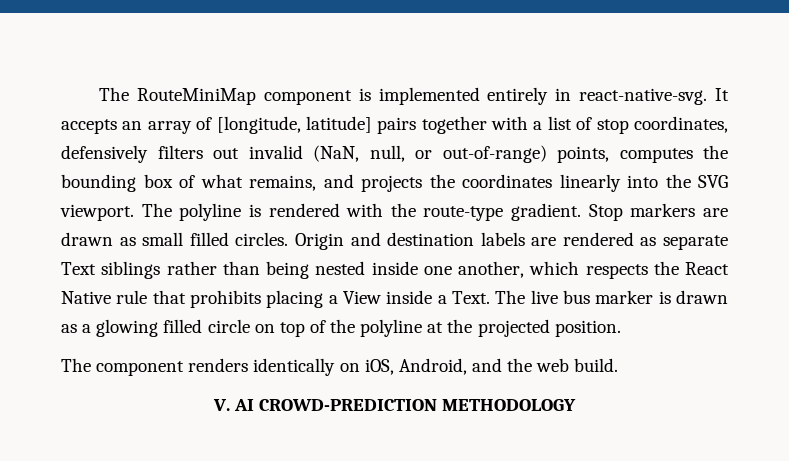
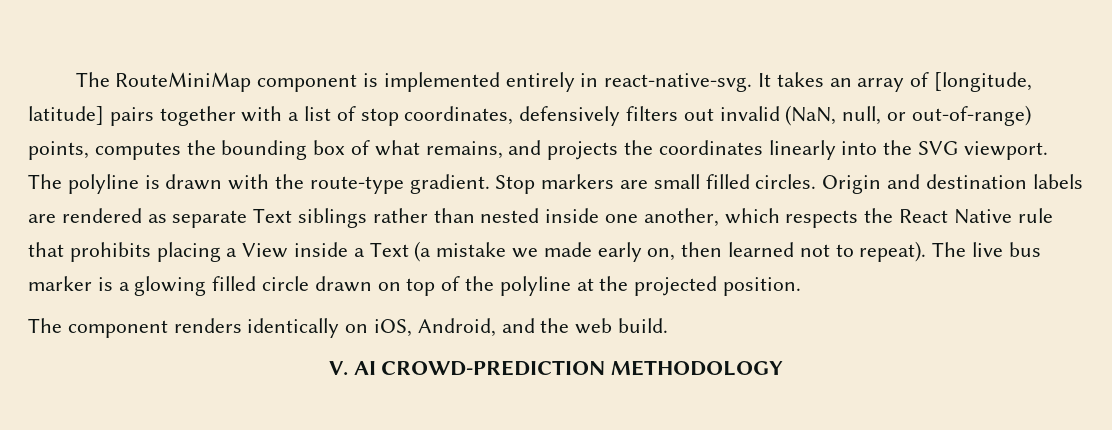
- It accepts an array of [longitude, latitude] pairs together with a list of stop coordinates, defensively filters out invalid (NaN, null, or out-of-range) points, computes the bounding box of what remains, and projects the coordinates linearly into the SVG viewport.
+ It takes an array of [longitude, latitude] pairs together with a list of stop coordinates, defensively filters out invalid (NaN, null, or out-of-range) points, computes the bounding box of what remains, and projects the coordinates linearly into the SVG viewport.
- The polyline is rendered with the route-type gradient.
+ The polyline is drawn with the route-type gradient.
- Stop markers are drawn as small filled circles.
+ Stop markers are small filled circles.
- Origin and destination labels are rendered as separate Text siblings rather than being nested inside one another, which respects the React Native rule that prohibits placing a View inside a Text.
+ Origin and destination labels are rendered as separate Text siblings rather than nested inside one another, which respects the React Native rule that prohibits placing a View inside a Text (a mistake we made early on, then learned not to repeat).
- The live bus marker is drawn as a glowing filled circle on top of the polyline at the projected position.
+ The live bus marker is a glowing filled circle drawn on top of the polyline at the projected position.

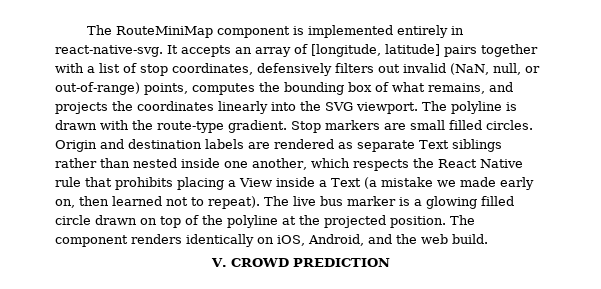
- It takes an array of [longitude, latitude] pairs together with a list of stop coordinates, defensively filters out invalid (NaN, null, or out-of-range) points, computes the bounding box of what remains, and projects the coordinates linearly into the SVG viewport.
+ It accepts an array of [longitude, latitude] pairs together with a list of stop coordinates, defensively filters out invalid (NaN, null, or out-of-range) points, computes the bounding box of what remains, and projects the coordinates linearly into the SVG viewport.
- The live bus marker is a glowing filled circle drawn on top of the polyline at the projected position.
- The component renders identically on iOS, Android, and the web build.
+ The live bus marker is a glowing filled circle drawn on top of the polyline at the projected position. The component renders identically on iOS, Android, and the web build.
- V. AI CROWD-PREDICTION METHODOLOGY
+ V. CROWD PREDICTION

